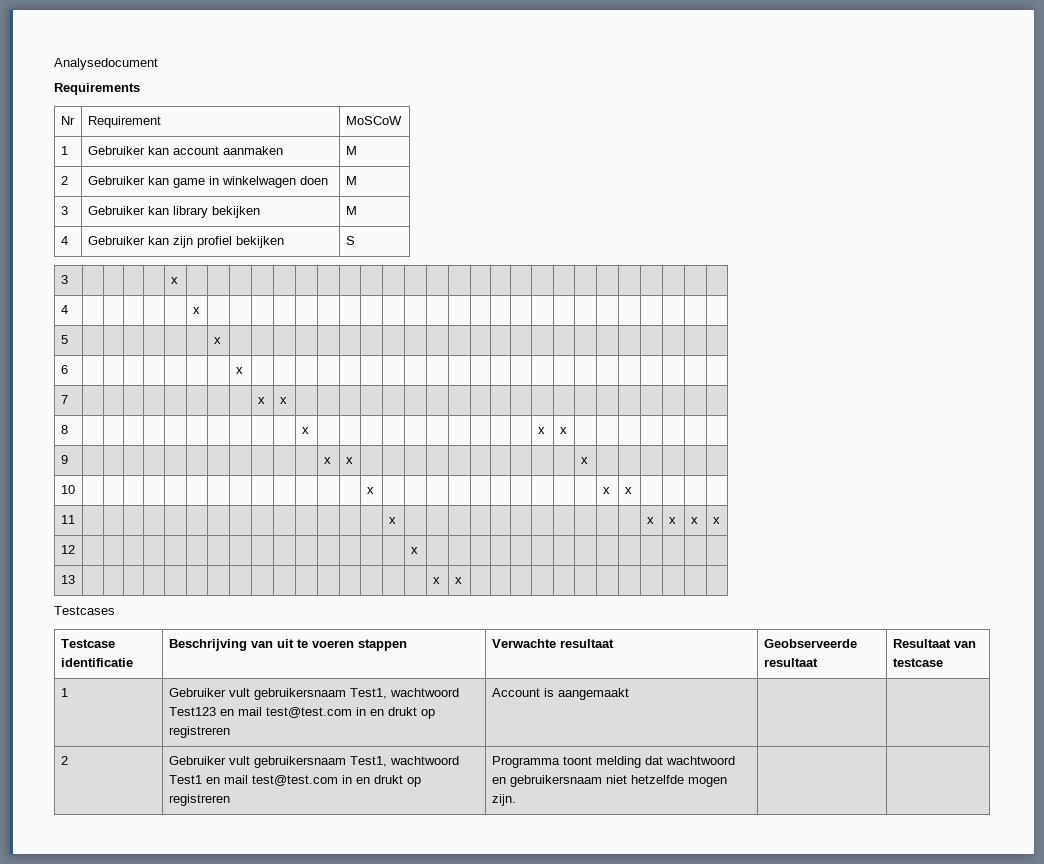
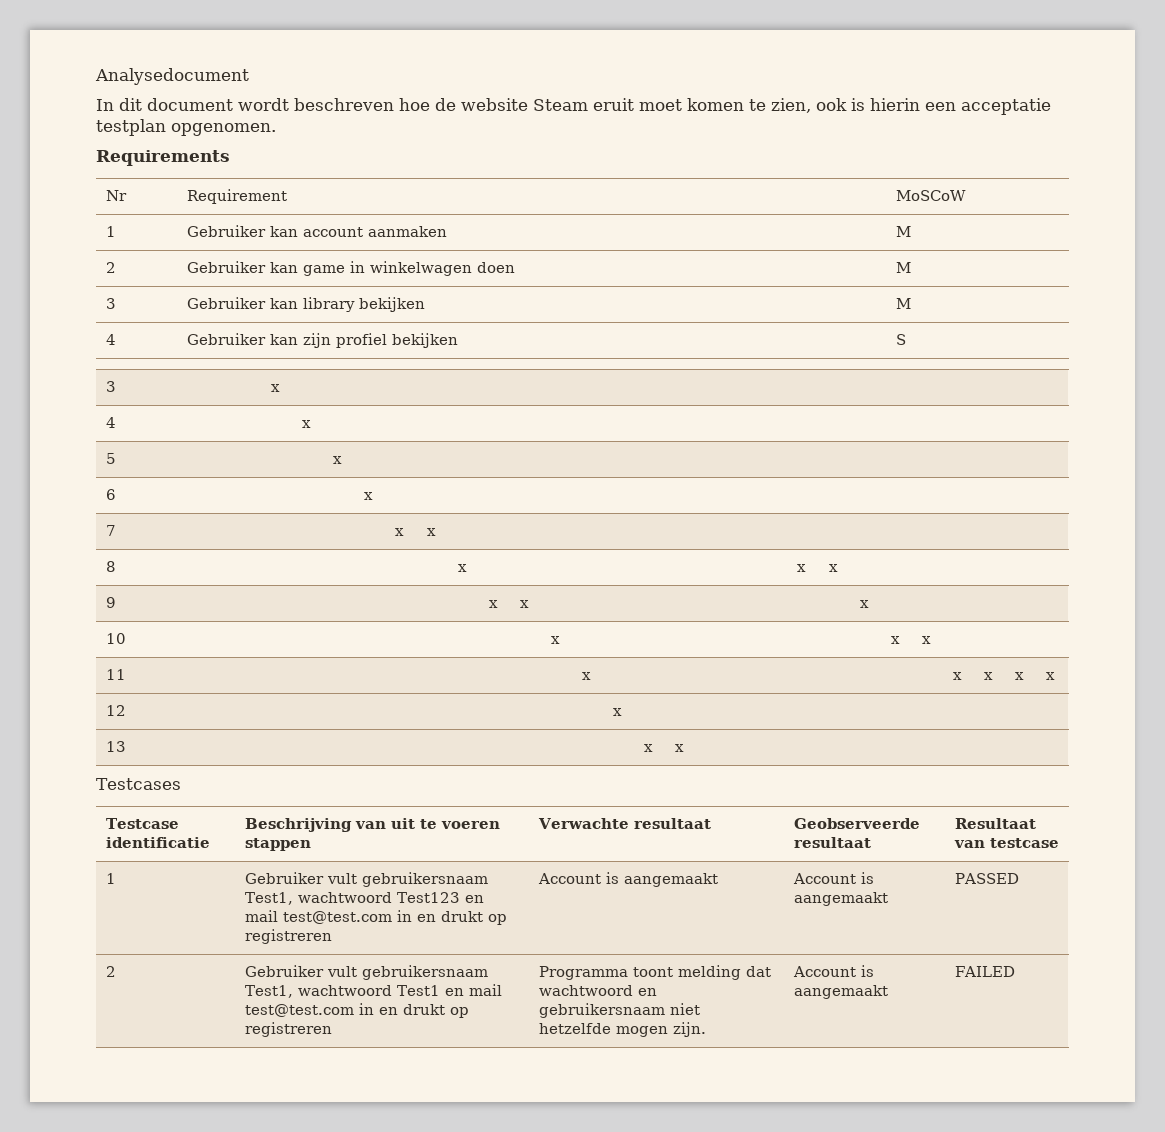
+ In dit document wordt beschreven hoe de website Steam eruit moet komen te zien, ook is hierin een acceptatie testplan opgenomen.
- 1 | Gebruiker vult gebruikersnaam Test1, wachtwoord Test123 en mail test@test.com in en drukt op registreren | Account is aangemaakt | |
+ 1 | Gebruiker vult gebruikersnaam Test1, wachtwoord Test123 en mail test@test.com in en drukt op registreren | Account is aangemaakt | Account is aangemaakt | PASSED
- 2 | Gebruiker vult gebruikersnaam Test1, wachtwoord Test1 en mail test@test.com in en drukt op registreren | Programma toont melding dat wachtwoord en gebruikersnaam niet hetzelfde mogen zijn. | |
+ 2 | Gebruiker vult gebruikersnaam Test1, wachtwoord Test1 en mail test@test.com in en drukt op registreren | Programma toont melding dat wachtwoord en gebruikersnaam niet hetzelfde mogen zijn. | Account is aangemaakt | FAILED

